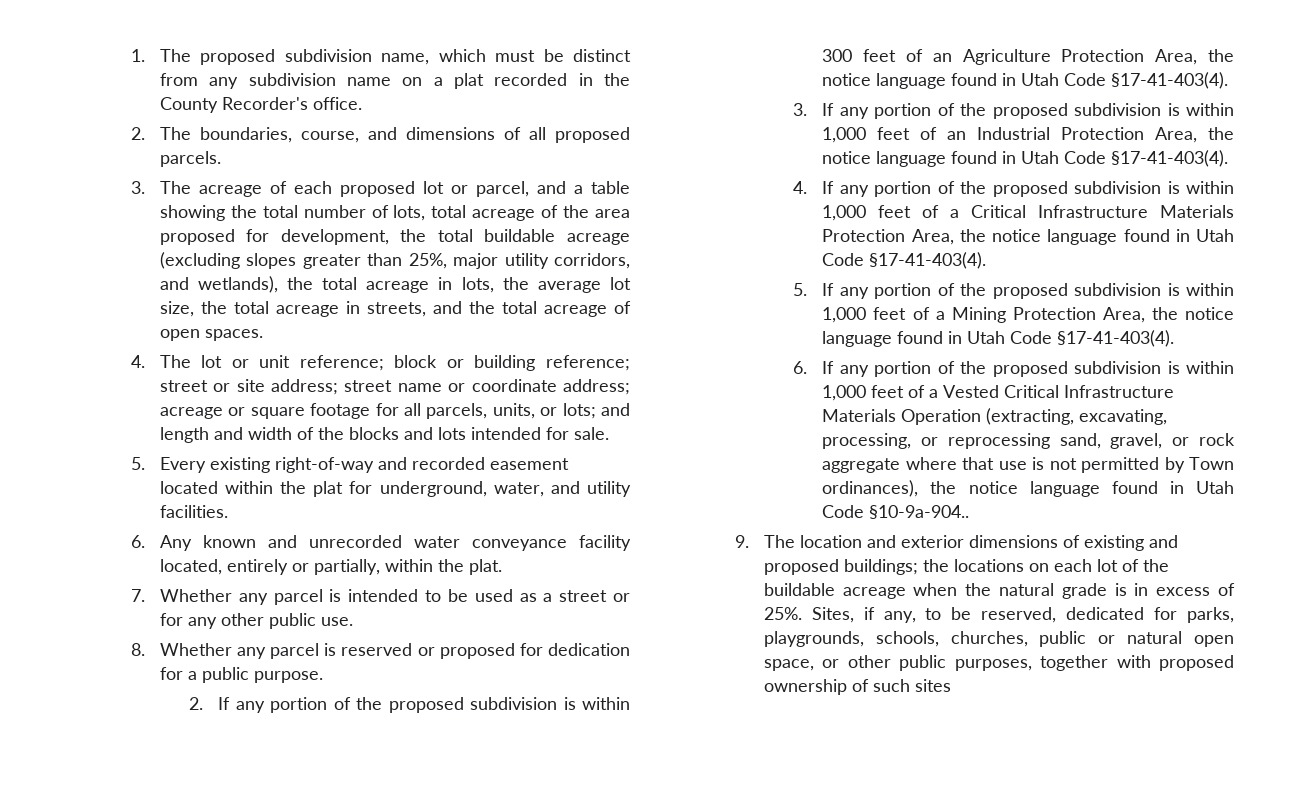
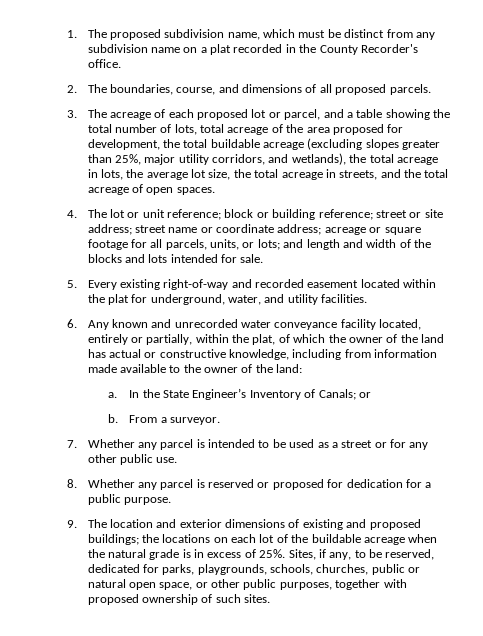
- 6. Any known and unrecorded water conveyance facility located, entirely or partially, within the plat.
+ 6. Any known and unrecorded water conveyance facility located, entirely or partially, within the plat, of which the owner of the land has actual or constructive knowledge, including from information made available to the owner of the land:
+ a. In the State Engineer’s Inventory of Canals; or
+ b. From a surveyor.
- 2. If any portion of the proposed subdivision is within 300 feet of an Agriculture Protection Area, the notice language found in Utah Code §17-41-403(4).
- 3. If any portion of the proposed subdivision is within 1,000 feet of an Industrial Protection Area, the notice language found in Utah Code §17-41-403(4).
- 4. If any portion of the proposed subdivision is within 1,000 feet of a Critical Infrastructure Materials Protection Area, the notice language found in Utah Code §17-41-403(4).
- 5. If any portion of the proposed subdivision is within 1,000 feet of a Mining Protection Area, the notice language found in Utah Code §17-41-403(4).
- 6. If any portion of the proposed subdivision is within 1,000 feet of a Vested Critical Infrastructure Materials Operation (extracting, excavating, processing, or reprocessing sand, gravel, or rock aggregate where that use is not permitted by Town ordinances), the notice language found in Utah Code §10-9a-904..
- Sites, if any, to be reserved, dedicated for parks, playgrounds, schools, churches, public or natural open space, or other public purposes, together with proposed ownership of such sites
+ Sites, if any, to be reserved, dedicated for parks, playgrounds, schools, churches, public or natural open space, or other public purposes, together with proposed ownership of such sites.

